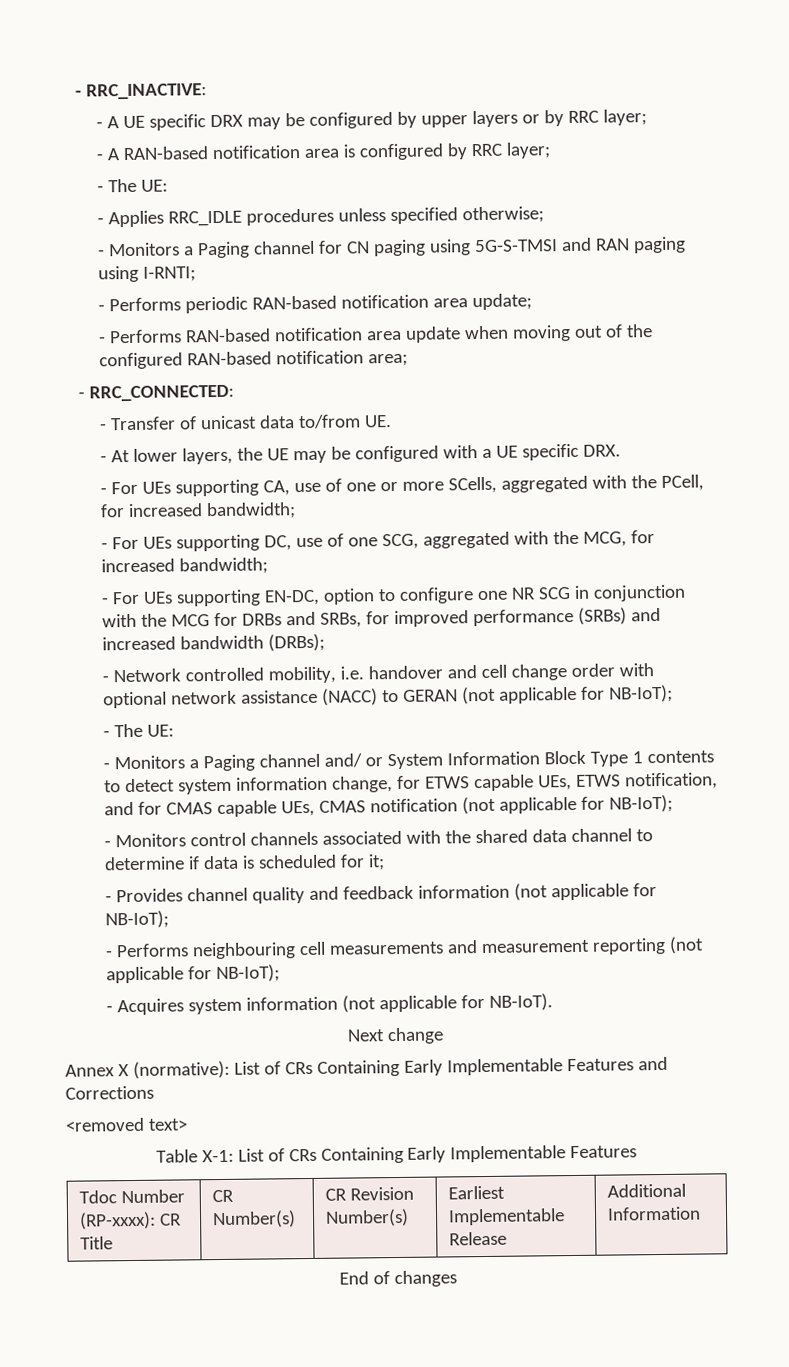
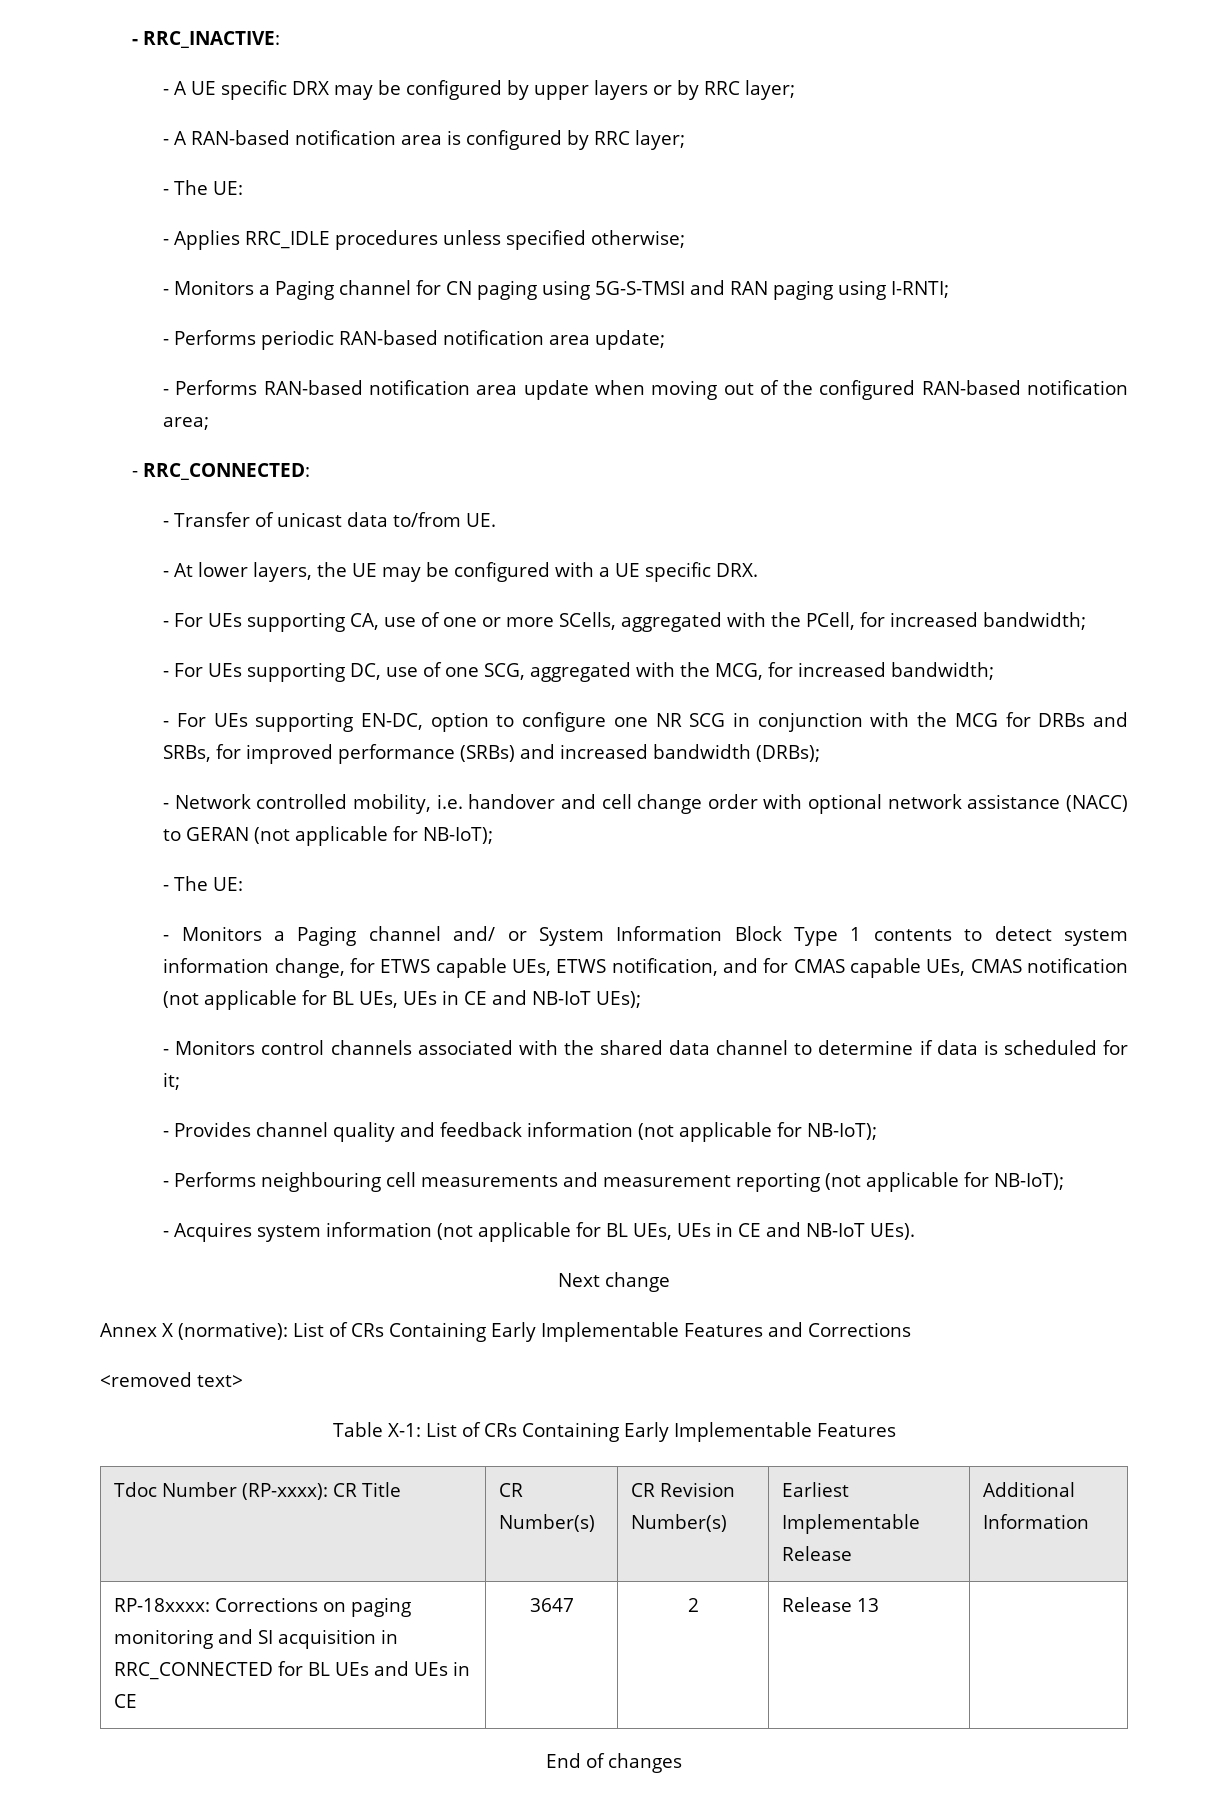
- - Monitors a Paging channel and/ or System Information Block Type 1 contents to detect system information change, for ETWS capable UEs, ETWS notification, and for CMAS capable UEs, CMAS notification (not applicable for NB-IoT);
+ - Monitors a Paging channel and/ or System Information Block Type 1 contents to detect system information change, for ETWS capable UEs, ETWS notification, and for CMAS capable UEs, CMAS notification (not applicable for BL UEs, UEs in CE and NB-IoT UEs);
- - Acquires system information (not applicable for NB-IoT).
+ - Acquires system information (not applicable for BL UEs, UEs in CE and NB-IoT UEs).
+ RP-18xxxx: Corrections on paging monitoring and SI acquisition in RRC_CONNECTED for BL UEs and UEs in CE | 3647 | 2 | Release 13 |

